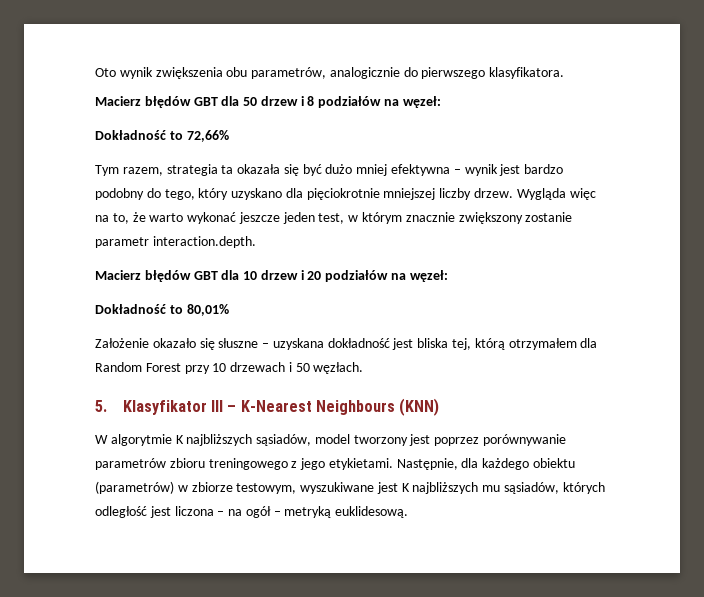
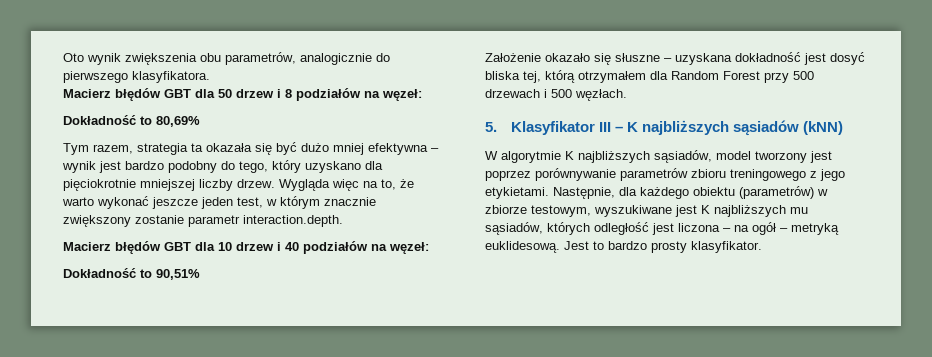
- Dokładność to 72,66%
+ Dokładność to 80,69%
- Macierz błędów GBT dla 10 drzew i 20 podziałów na węzeł:
- Dokładność to 80,01%
+ Macierz błędów GBT dla 10 drzew i 40 podziałów na węzeł:
+ Dokładność to 90,51%
- Założenie okazało się słuszne – uzyskana dokładność jest bliska tej, którą otrzymałem dla Random Forest przy 10 drzewach i 50 węzłach.
+ Założenie okazało się słuszne – uzyskana dokładność jest dosyć bliska tej, którą otrzymałem dla Random Forest przy 500 drzewach i 500 węzłach.
- 5. Klasyfikator III – K-Nearest Neighbours (KNN)
+ 5. Klasyfikator III – K najbliższych sąsiadów (kNN)
+ Jest to bardzo prosty klasyfikator.

